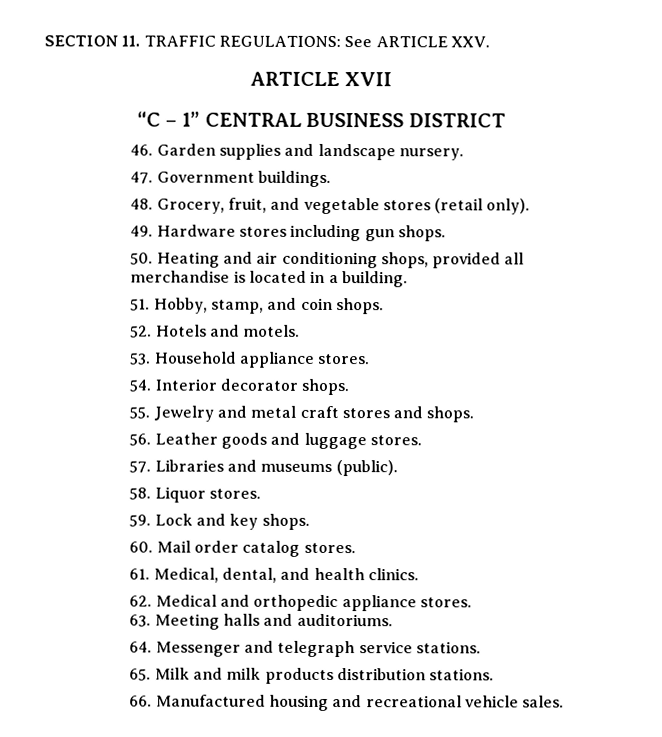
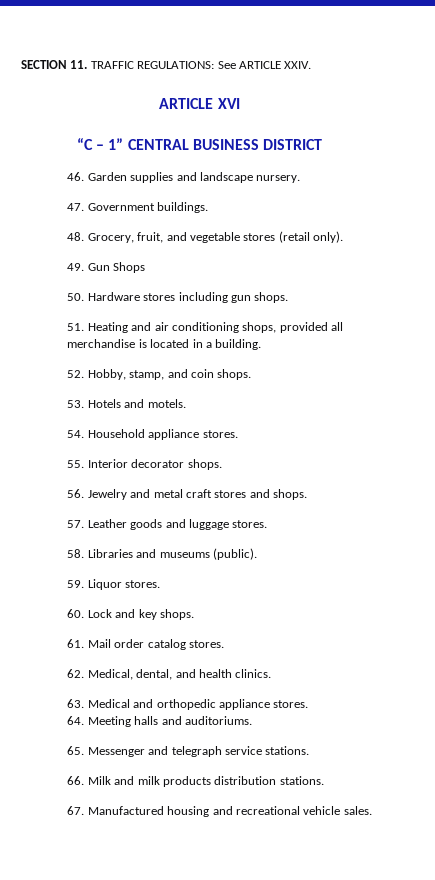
- SECTION 11. TRAFFIC REGULATIONS: See ARTICLE XXV.
- ARTICLE XVII
+ SECTION 11. TRAFFIC REGULATIONS: See ARTICLE XXIV.
+ ARTICLE XVI
- 49. Hardware stores including gun shops.
+ 49. Gun Shops
+ 50. Hardware stores including gun shops.
- 50. Heating and air conditioning shops, provided all merchandise is located in a building.
+ 51. Heating and air conditioning shops, provided all merchandise is located in a building.
- 51. Hobby, stamp, and coin shops.
+ 52. Hobby, stamp, and coin shops.
- 52. Hotels and motels.
+ 53. Hotels and motels.
- 53. Household appliance stores.
+ 54. Household appliance stores.
- 54. Interior decorator shops.
+ 55. Interior decorator shops.
- 55. Jewelry and metal craft stores and shops.
+ 56. Jewelry and metal craft stores and shops.
- 56. Leather goods and luggage stores.
+ 57. Leather goods and luggage stores.
- 57. Libraries and museums (public).
+ 58. Libraries and museums (public).
- 58. Liquor stores.
+ 59. Liquor stores.
- 59. Lock and key shops.
+ 60. Lock and key shops.
- 60. Mail order catalog stores.
+ 61. Mail order catalog stores.
- 61. Medical, dental, and health clinics.
+ 62. Medical, dental, and health clinics.
- 62. Medical and orthopedic appliance stores.
+ 63. Medical and orthopedic appliance stores.
- 63. Meeting halls and auditoriums.
+ 64. Meeting halls and auditoriums.
- 64. Messenger and telegraph service stations.
+ 65. Messenger and telegraph service stations.
- 65. Milk and milk products distribution stations.
+ 66. Milk and milk products distribution stations.
- 66. Manufactured housing and recreational vehicle sales.
+ 67. Manufactured housing and recreational vehicle sales.

